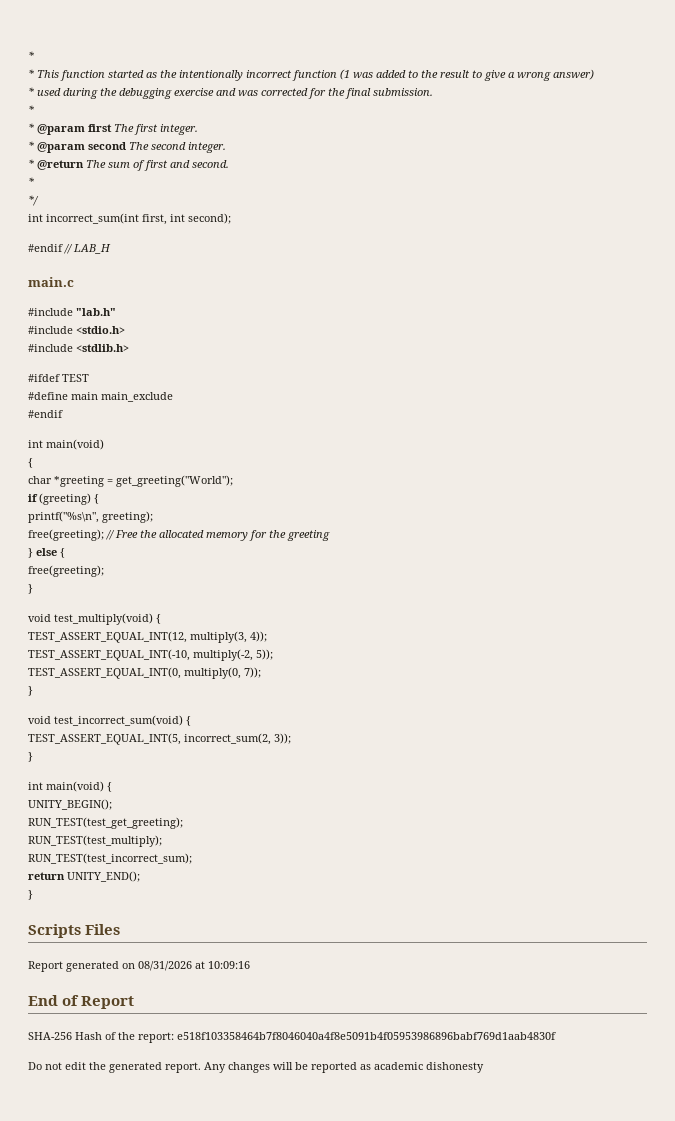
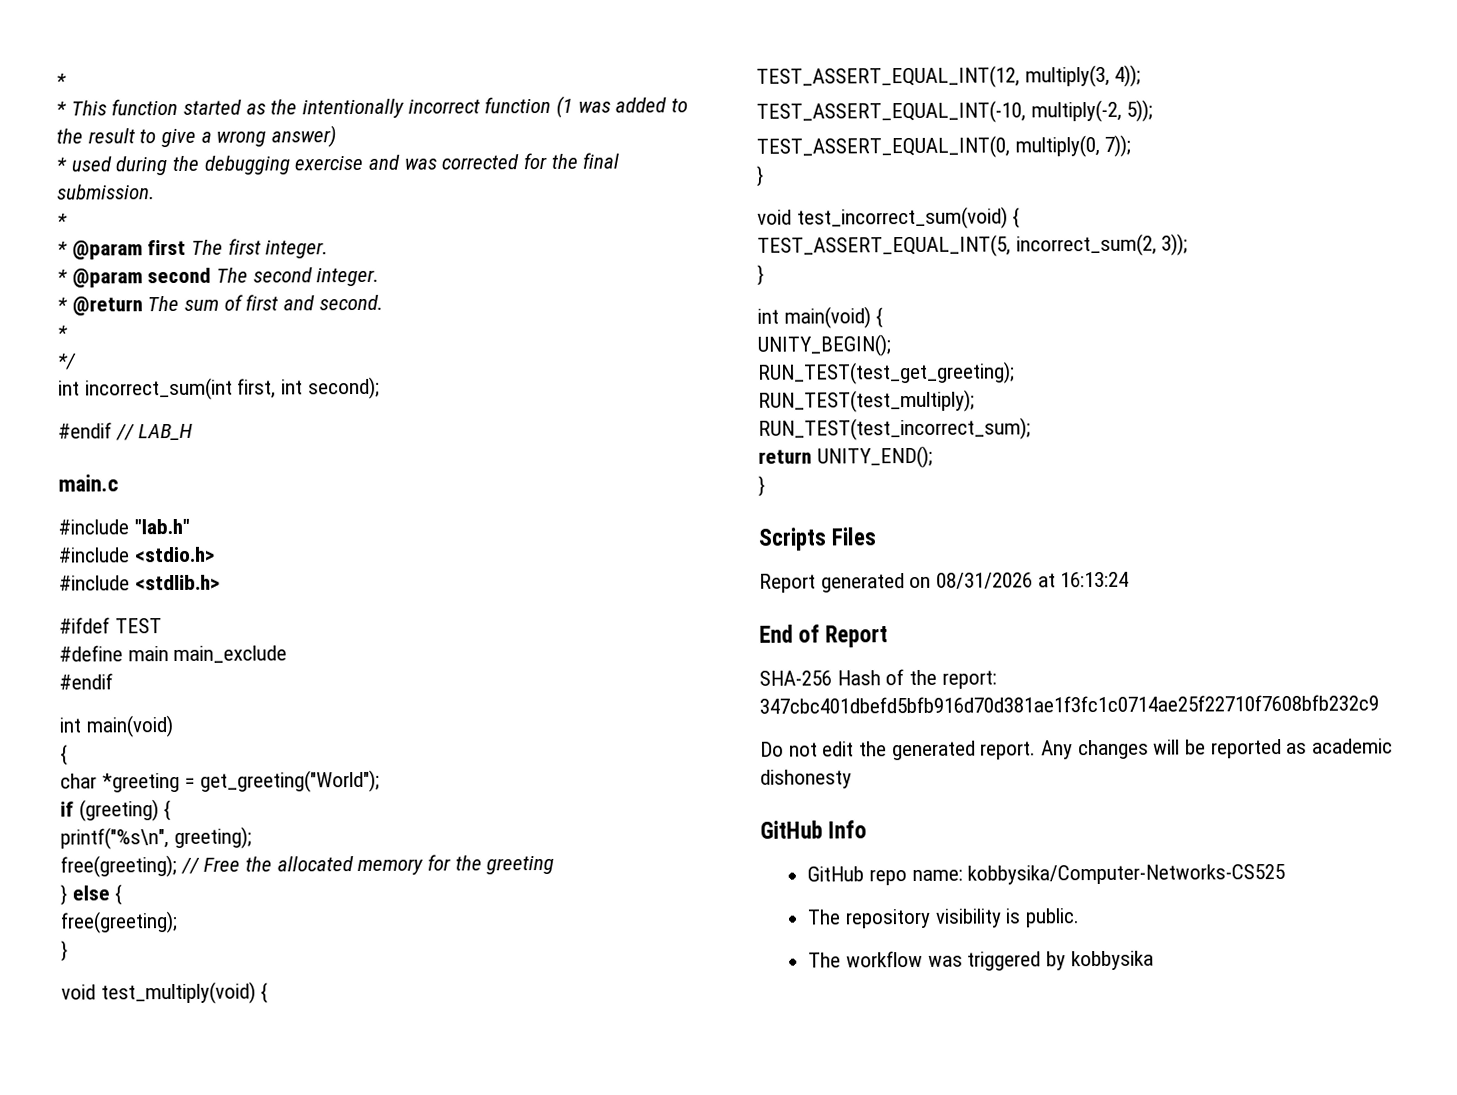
- Report generated on 08/31/2026 at 10:09:16
+ Report generated on 08/31/2026 at 16:13:24
- SHA-256 Hash of the report: e518f103358464b7f8046040a4f8e5091b4f05953986896babf769d1aab4830f
+ SHA-256 Hash of the report: 347cbc401dbefd5bfb916d70d381ae1f3fc1c0714ae25f22710f7608bfb232c9
+ GitHub Info
+ GitHub repo name: kobbysika/Computer-Networks-CS525
+ The repository visibility is public.
+ The workflow was triggered by kobbysika

